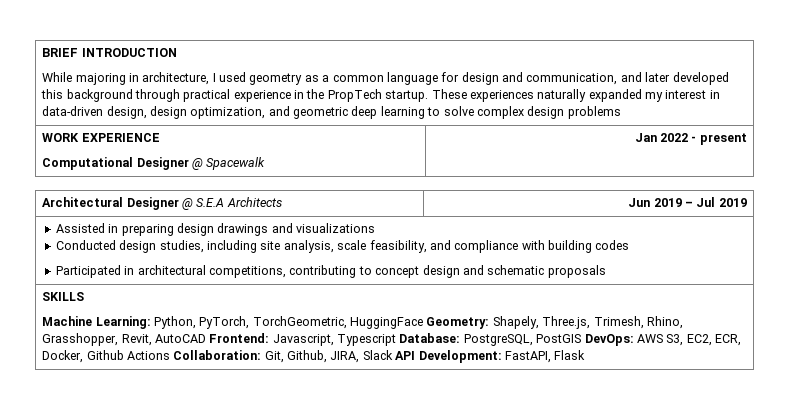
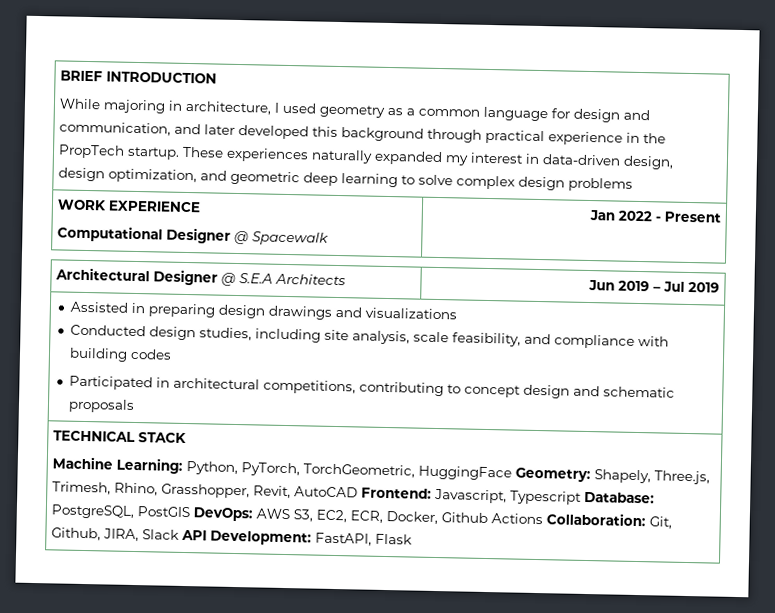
  WORK EXPERIENCE
- Computational Designer @ Spacewalk | Jan 2022 - present
+ Computational Designer @ Spacewalk | Jan 2022 - Present
- SKILLS
+ TECHNICAL STACK

